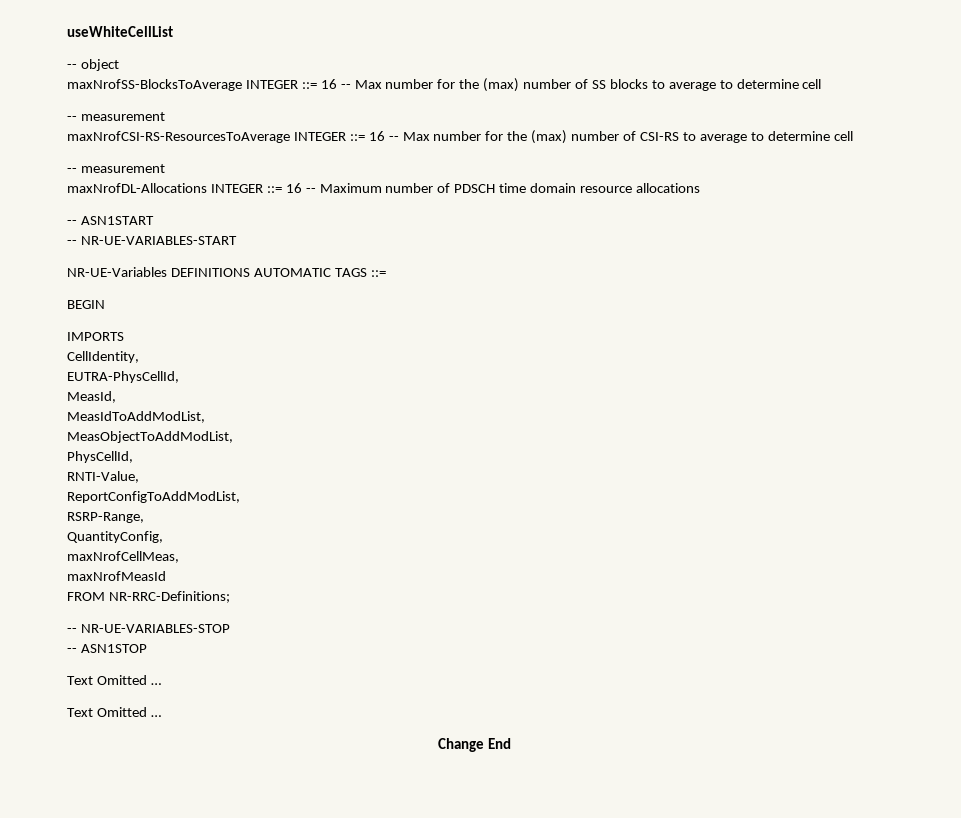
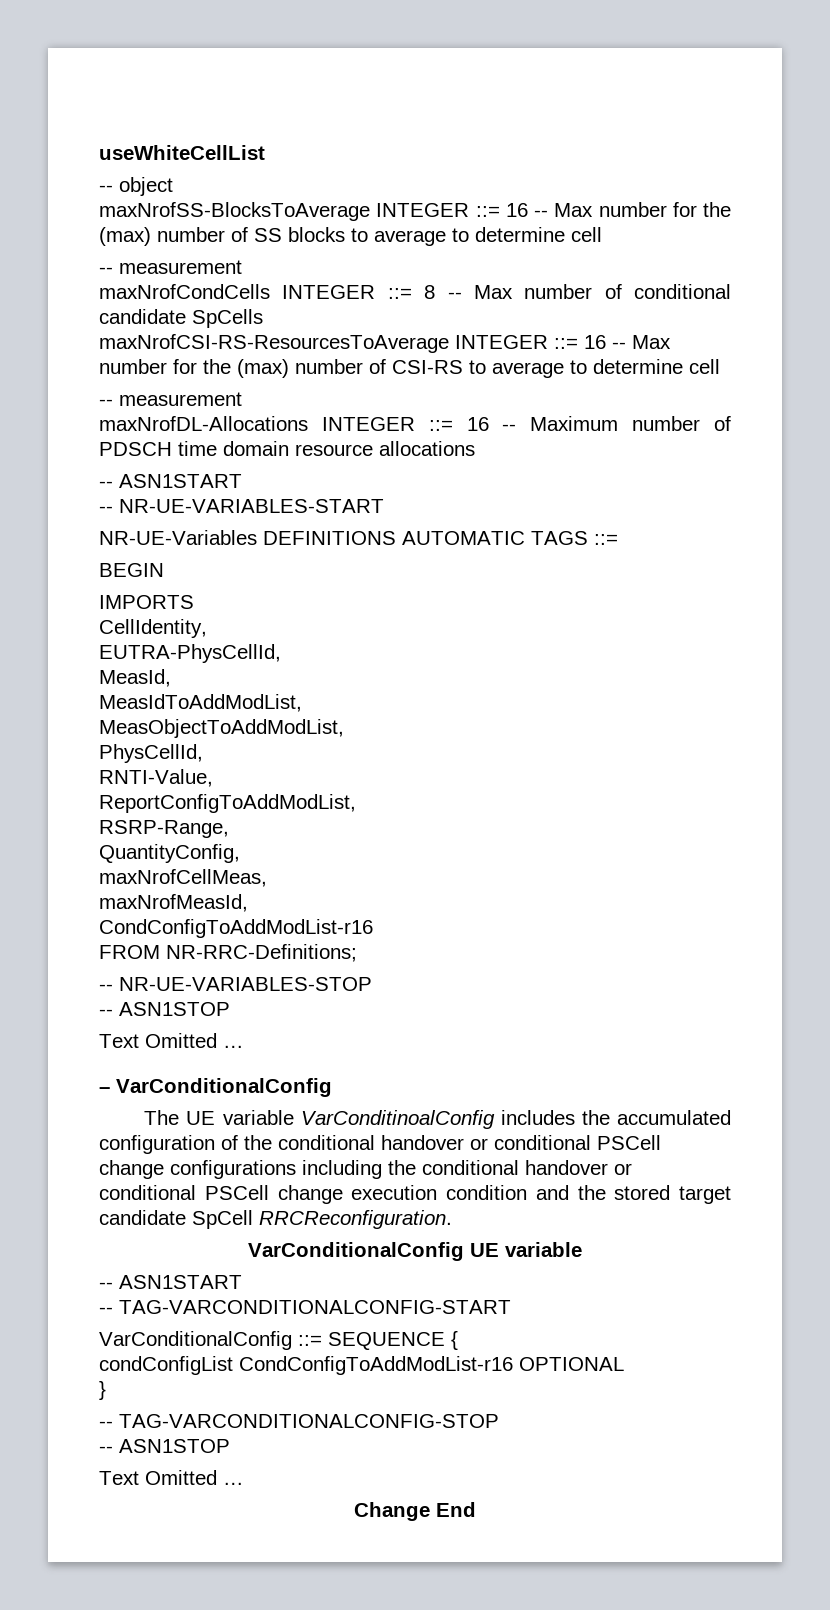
+ maxNrofCondCells INTEGER ::= 8 -- Max number of conditional candidate SpCells
- maxNrofMeasId
+ maxNrofMeasId,
+ CondConfigToAddModList-r16
+ – VarConditionalConfig
+ The UE variable VarConditinoalConfig includes the accumulated configuration of the conditional handover or conditional PSCell change configurations including the conditional handover or conditional PSCell change execution condition and the stored target candidate SpCell RRCReconfiguration.
+ VarConditionalConfig UE variable
+ -- ASN1START
+ -- TAG-VARCONDITIONALCONFIG-START
+ VarConditionalConfig ::= SEQUENCE {
+ condConfigList CondConfigToAddModList-r16 OPTIONAL
+ }
+ -- TAG-VARCONDITIONALCONFIG-STOP
+ -- ASN1STOP

